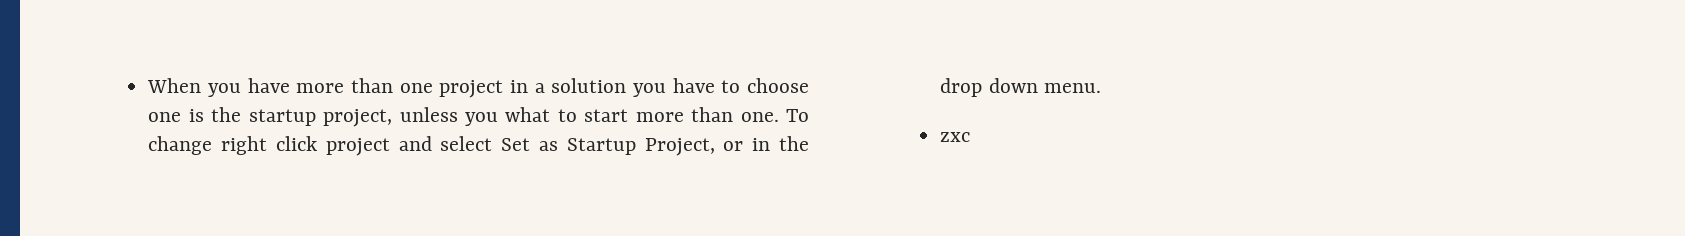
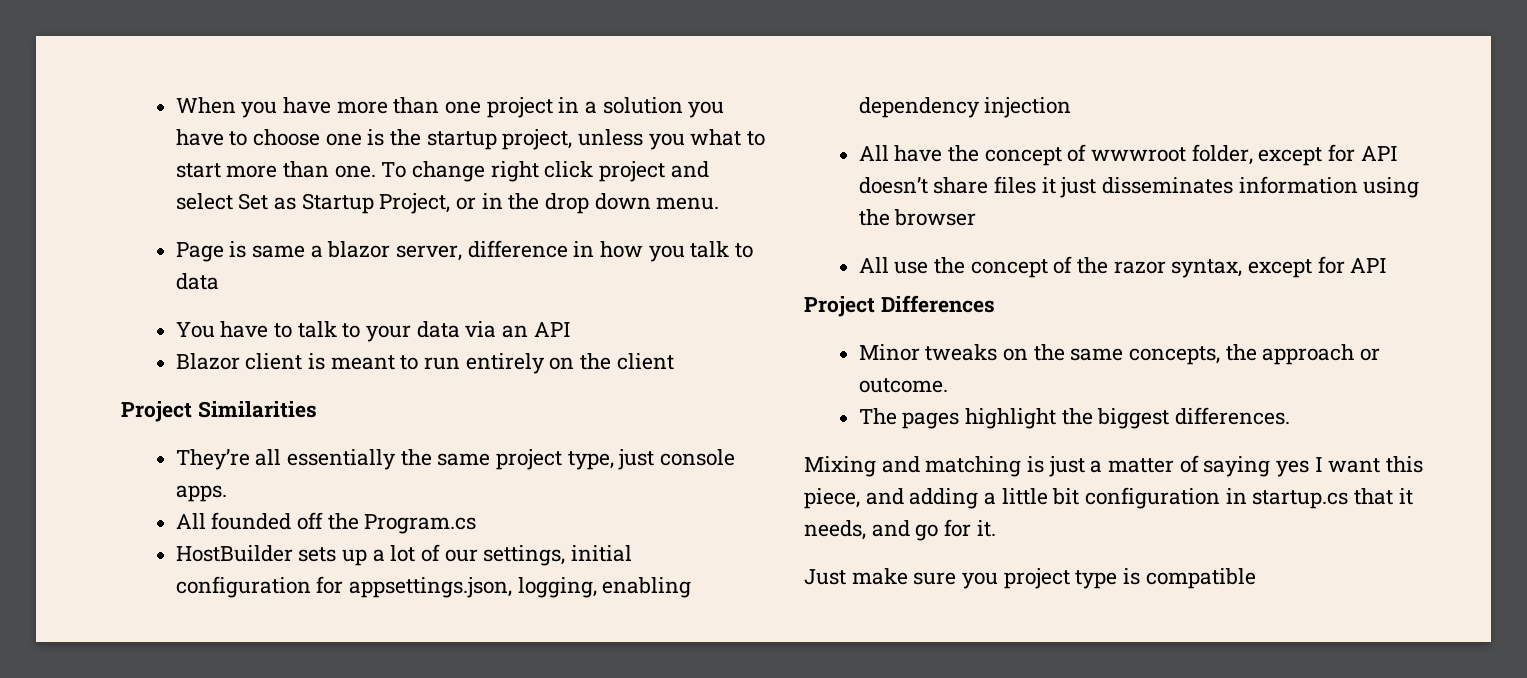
- zxc
+ Page is same a blazor server, difference in how you talk to data
+ You have to talk to your data via an API
+ Blazor client is meant to run entirely on the client
+ Project Similarities
+ They’re all essentially the same project type, just console apps.
+ All founded off the Program.cs
+ HostBuilder sets up a lot of our settings, initial configuration for appsettings.json, logging, enabling dependency injection
+ All have the concept of wwwroot folder, except for API doesn’t share files it just disseminates information using the browser
+ All use the concept of the razor syntax, except for API
+ Project Differences
+ Minor tweaks on the same concepts, the approach or outcome.
+ The pages highlight the biggest differences.
+ Mixing and matching is just a matter of saying yes I want this piece, and adding a little bit configuration in startup.cs that it needs, and go for it.
+ Just make sure you project type is compatible

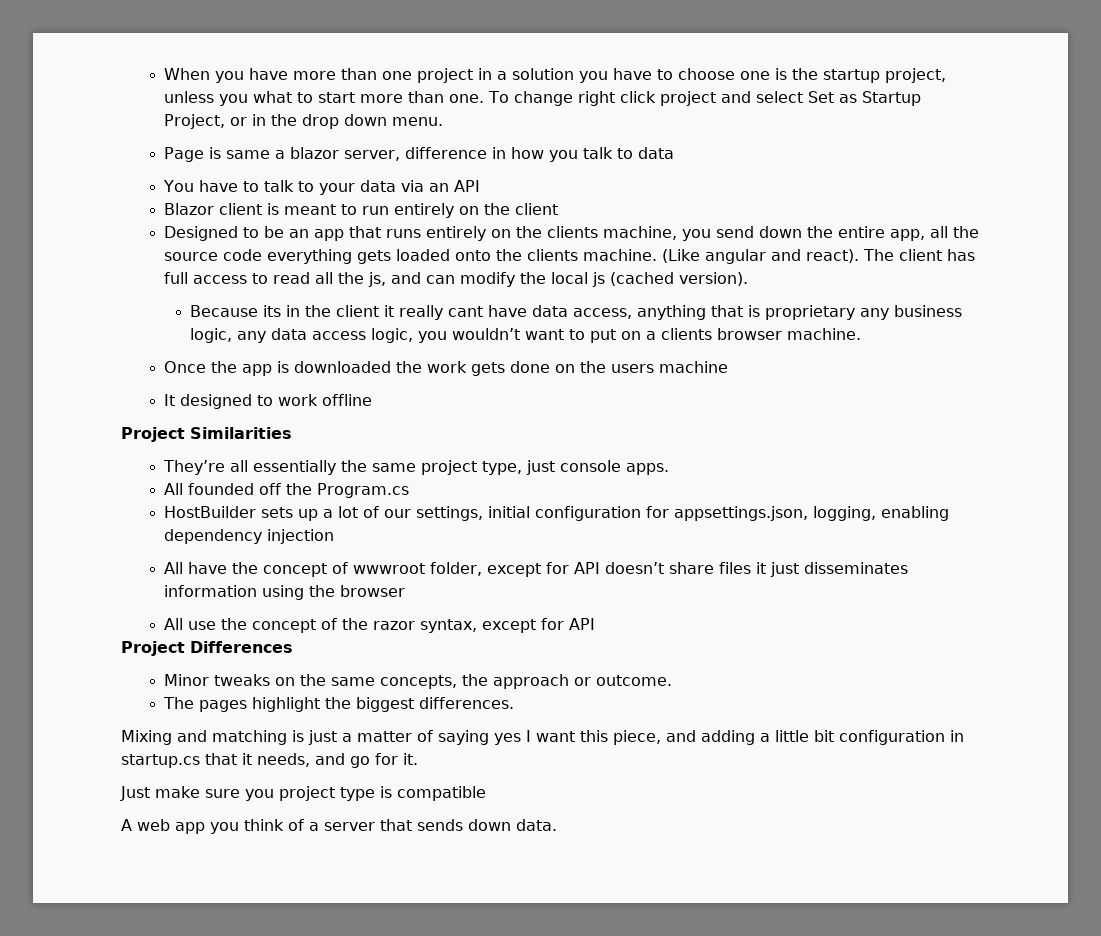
+ Designed to be an app that runs entirely on the clients machine, you send down the entire app, all the source code everything gets loaded onto the clients machine. (Like angular and react). The client has full access to read all the js, and can modify the local js (cached version).
+ Because its in the client it really cant have data access, anything that is proprietary any business logic, any data access logic, you wouldn’t want to put on a clients browser machine.
+ Once the app is downloaded the work gets done on the users machine
+ It designed to work offline
+ A web app you think of a server that sends down data.

